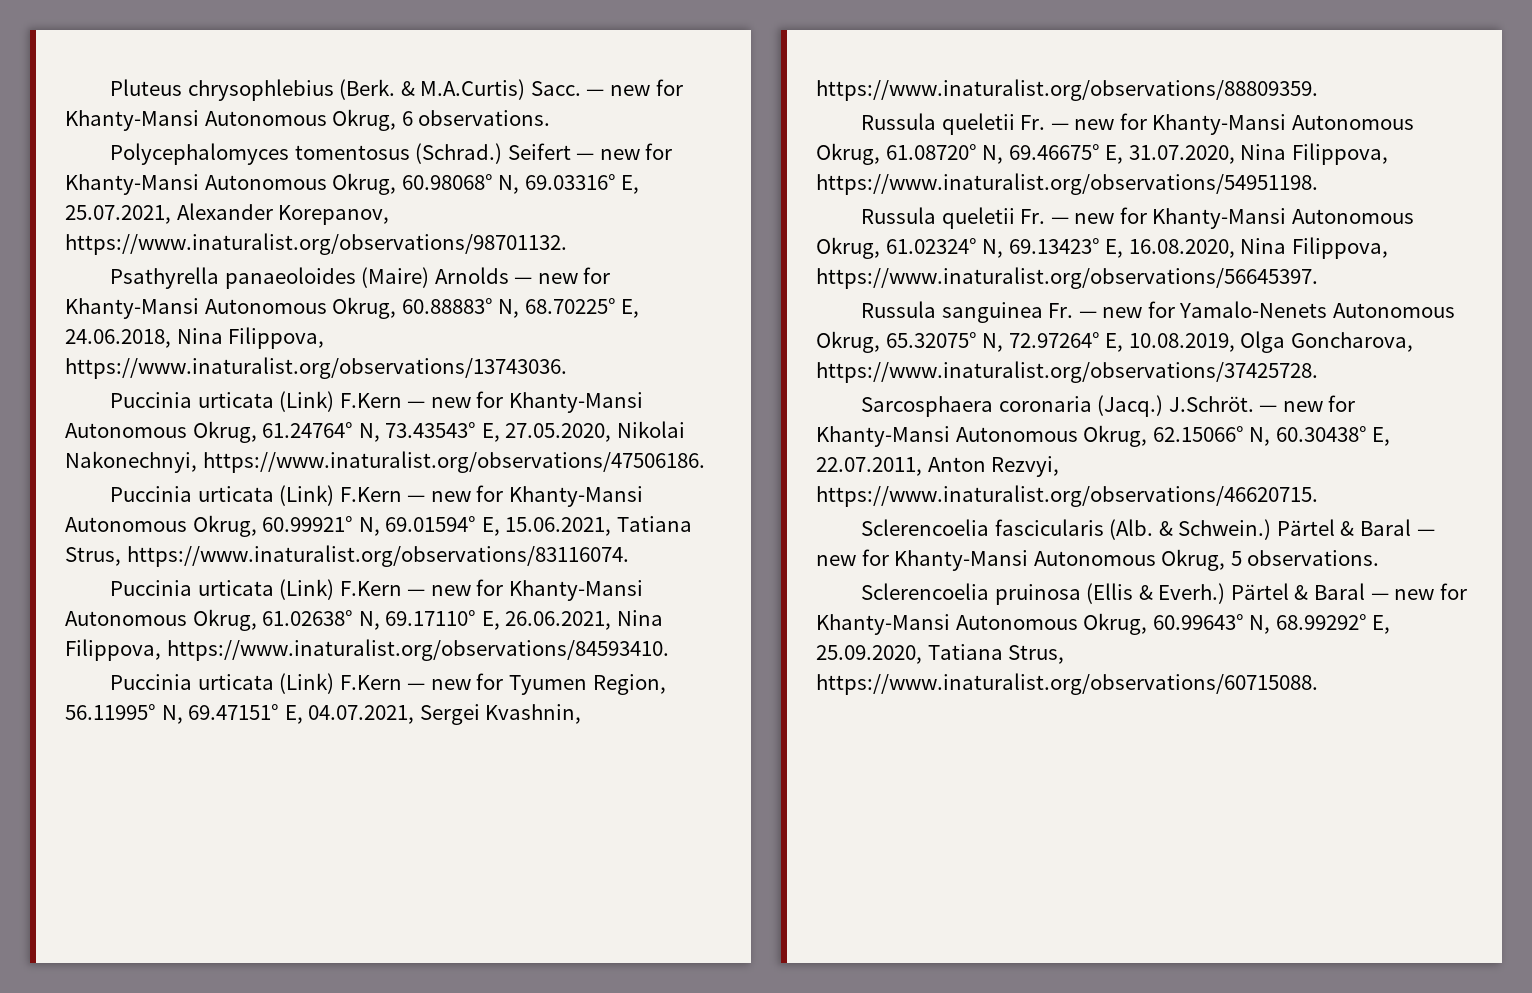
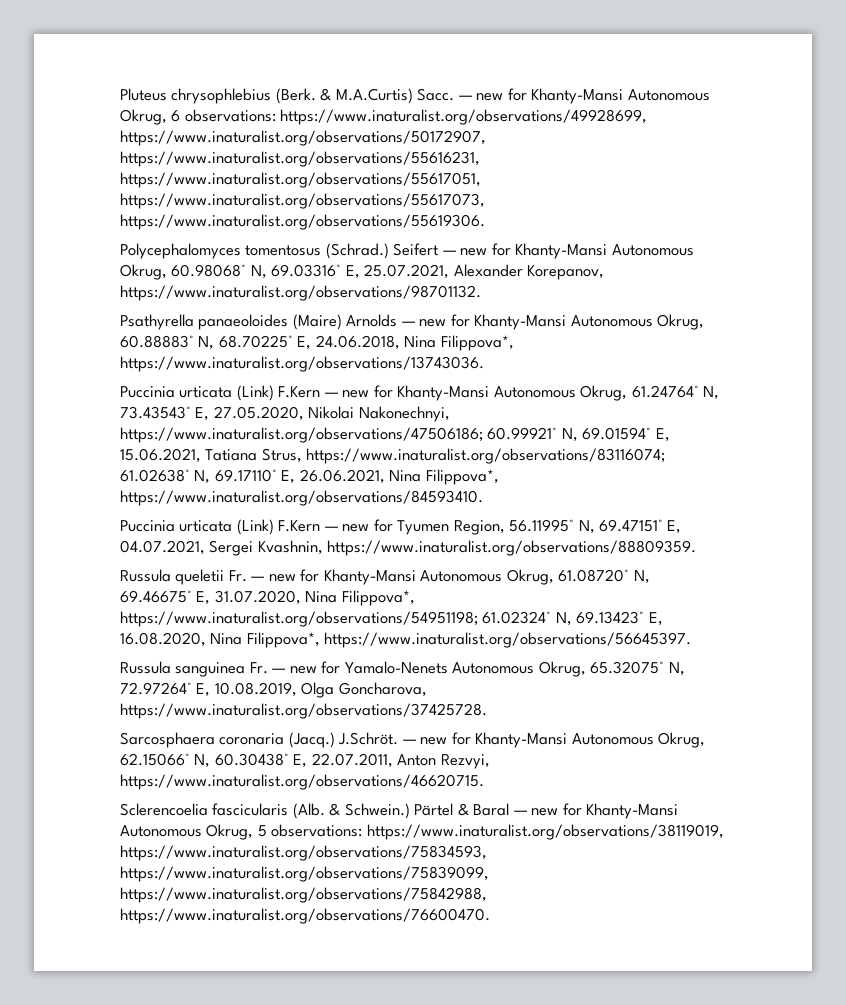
- — new for Khanty-Mansi Autonomous Okrug, 6 observations.
+ — new for Khanty-Mansi Autonomous Okrug, 6 observations: https://www.inaturalist.org/observations/49928699, https://www.inaturalist.org/observations/50172907, https://www.inaturalist.org/observations/55616231, https://www.inaturalist.org/observations/55617051, https://www.inaturalist.org/observations/55617073, https://www.inaturalist.org/observations/55619306.
- Psathyrella panaeoloides (Maire) Arnolds — new for Khanty-Mansi Autonomous Okrug, 60.88883° N, 68.70225° E, 24.06.2018, Nina Filippova, https://www.inaturalist.org/observations/13743036.
+ Psathyrella panaeoloides (Maire) Arnolds — new for Khanty-Mansi Autonomous Okrug, 60.88883° N, 68.70225° E, 24.06.2018, Nina Filippova*, https://www.inaturalist.org/observations/13743036.
- Puccinia urticata (Link) F.Kern — new for Khanty-Mansi Autonomous Okrug, 61.24764° N, 73.43543° E, 27.05.2020, Nikolai Nakonechnyi, https://www.inaturalist.org/observations/47506186.
- Puccinia urticata (Link) F.Kern — new for Khanty-Mansi Autonomous Okrug, 60.99921° N, 69.01594° E, 15.06.2021, Tatiana Strus, https://www.inaturalist.org/observations/83116074.
- Puccinia urticata (Link) F.Kern — new for Khanty-Mansi Autonomous Okrug, 61.02638° N, 69.17110° E, 26.06.2021, Nina Filippova, https://www.inaturalist.org/observations/84593410.
+ Puccinia urticata (Link) F.Kern — new for Khanty-Mansi Autonomous Okrug, 61.24764° N, 73.43543° E, 27.05.2020, Nikolai Nakonechnyi, https://www.inaturalist.org/observations/47506186; 60.99921° N, 69.01594° E, 15.06.2021, Tatiana Strus, https://www.inaturalist.org/observations/83116074; 61.02638° N, 69.17110° E, 26.06.2021, Nina Filippova*, https://www.inaturalist.org/observations/84593410.
- Russula queletii Fr. — new for Khanty-Mansi Autonomous Okrug, 61.08720° N, 69.46675° E, 31.07.2020, Nina Filippova, https://www.inaturalist.org/observations/54951198.
- Russula queletii Fr. — new for Khanty-Mansi Autonomous Okrug, 61.02324° N, 69.13423° E, 16.08.2020, Nina Filippova, https://www.inaturalist.org/observations/56645397.
+ Russula queletii Fr. — new for Khanty-Mansi Autonomous Okrug, 61.08720° N, 69.46675° E, 31.07.2020, Nina Filippova*, https://www.inaturalist.org/observations/54951198; 61.02324° N, 69.13423° E, 16.08.2020, Nina Filippova*, https://www.inaturalist.org/observations/56645397.
- Pärtel & Baral — new for Khanty-Mansi Autonomous Okrug, 5 observations.
- Sclerencoelia pruinosa (Ellis & Everh.) Pärtel & Baral — new for Khanty-Mansi Autonomous Okrug, 60.99643° N, 68.99292° E, 25.09.2020, Tatiana Strus, https://www.inaturalist.org/observations/60715088.
+ Pärtel & Baral — new for Khanty-Mansi Autonomous Okrug, 5 observations: https://www.inaturalist.org/observations/38119019, https://www.inaturalist.org/observations/75834593, https://www.inaturalist.org/observations/75839099, https://www.inaturalist.org/observations/75842988, https://www.inaturalist.org/observations/76600470.

